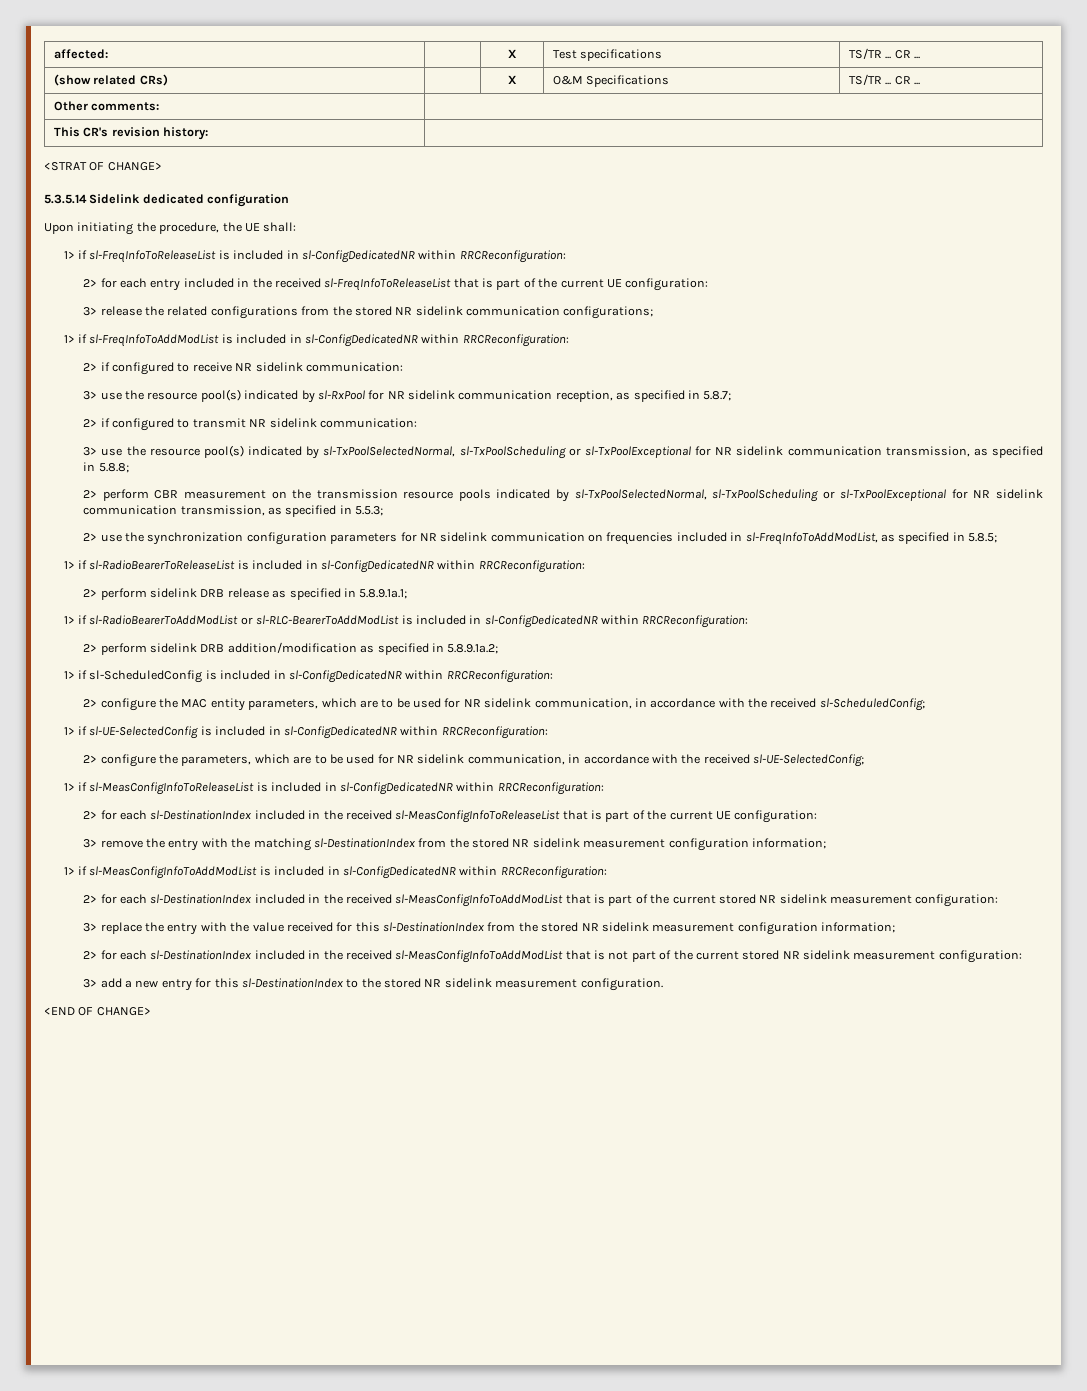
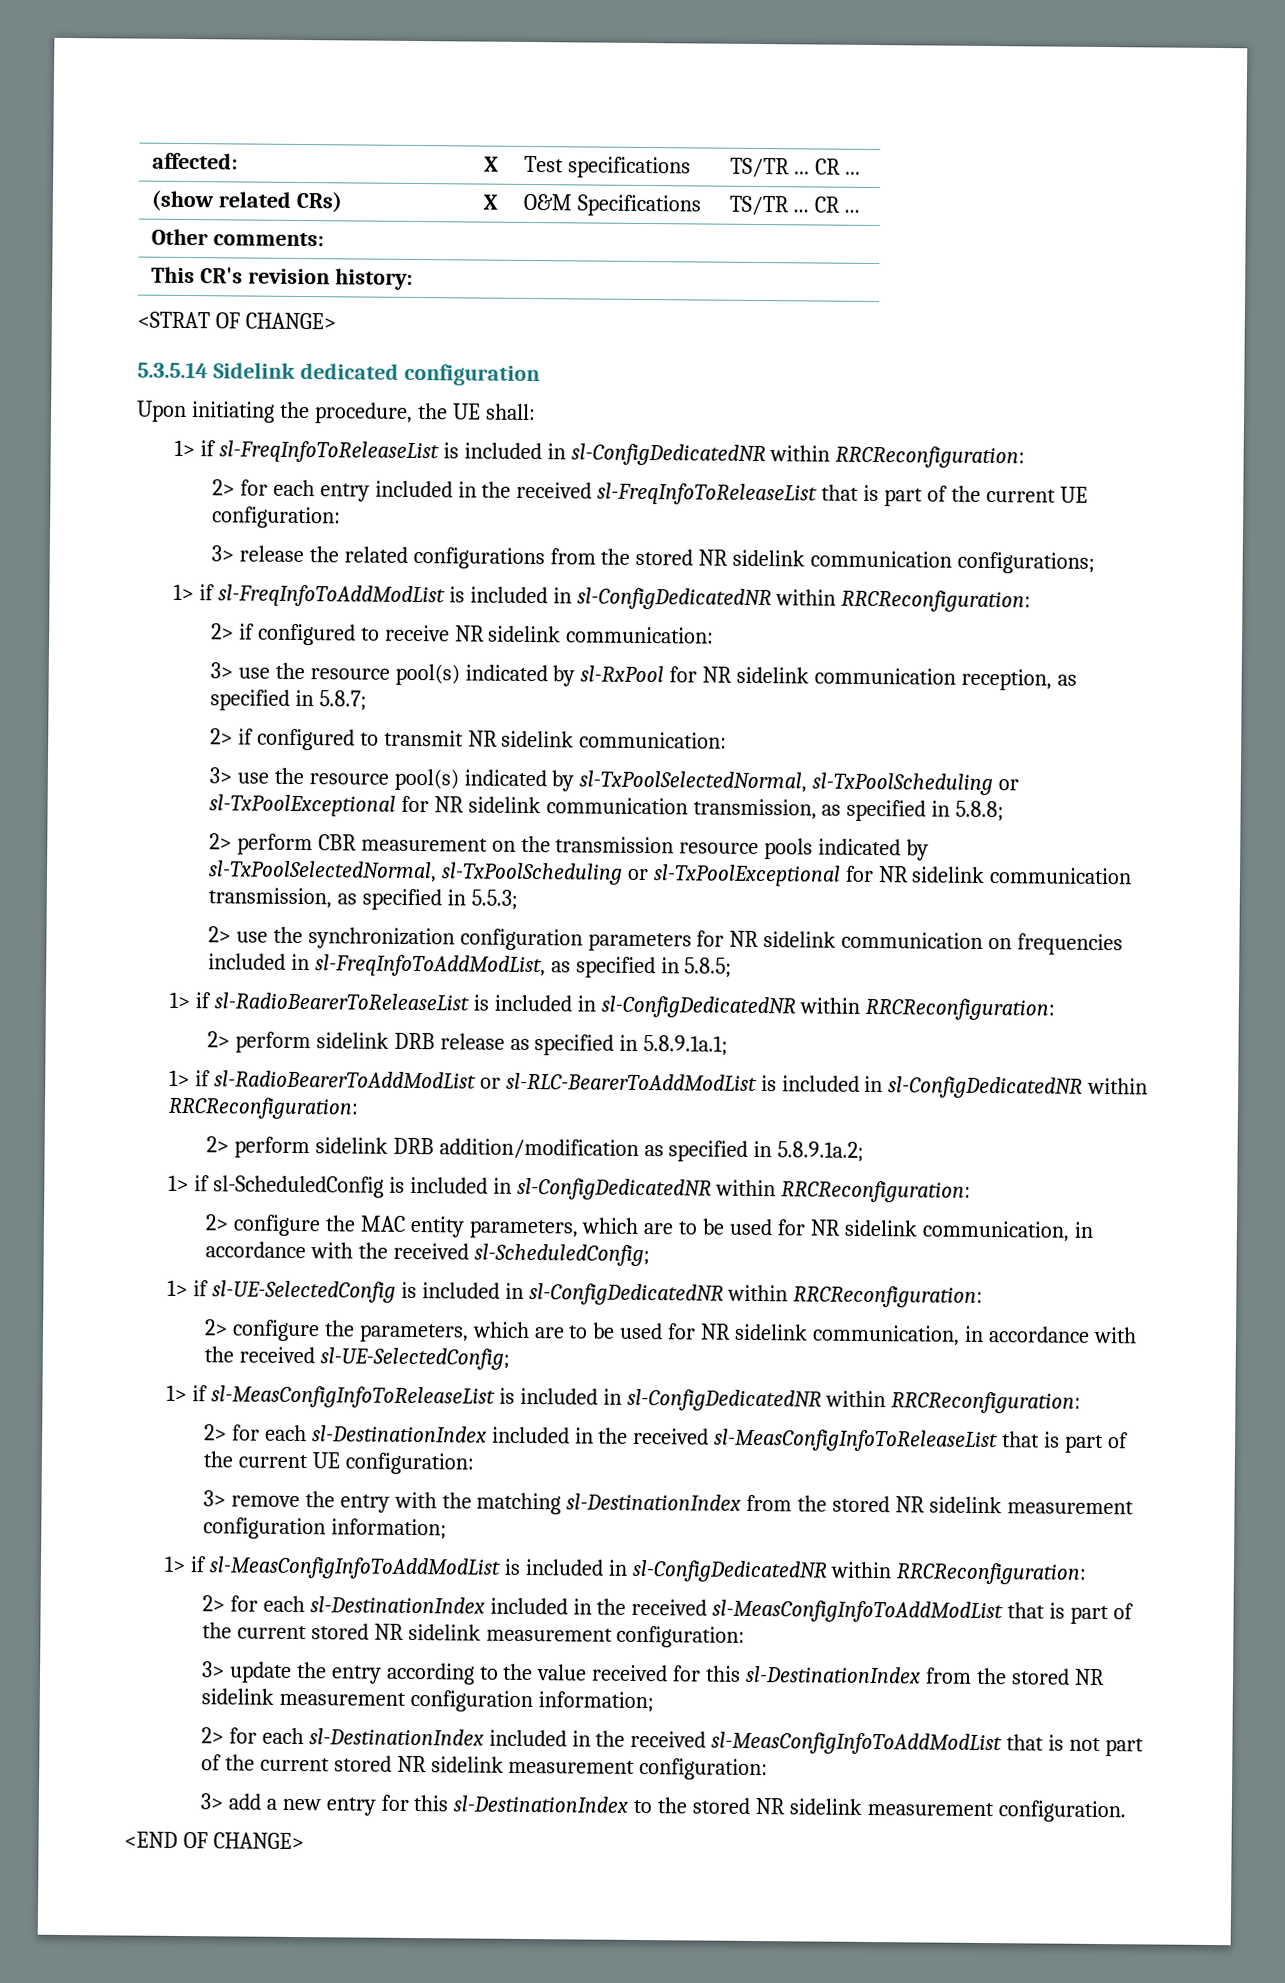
- 3> replace the entry with the value received for this sl-DestinationIndex from the stored NR sidelink measurement configuration information;
+ 3> update the entry according to the value received for this sl-DestinationIndex from the stored NR sidelink measurement configuration information;

